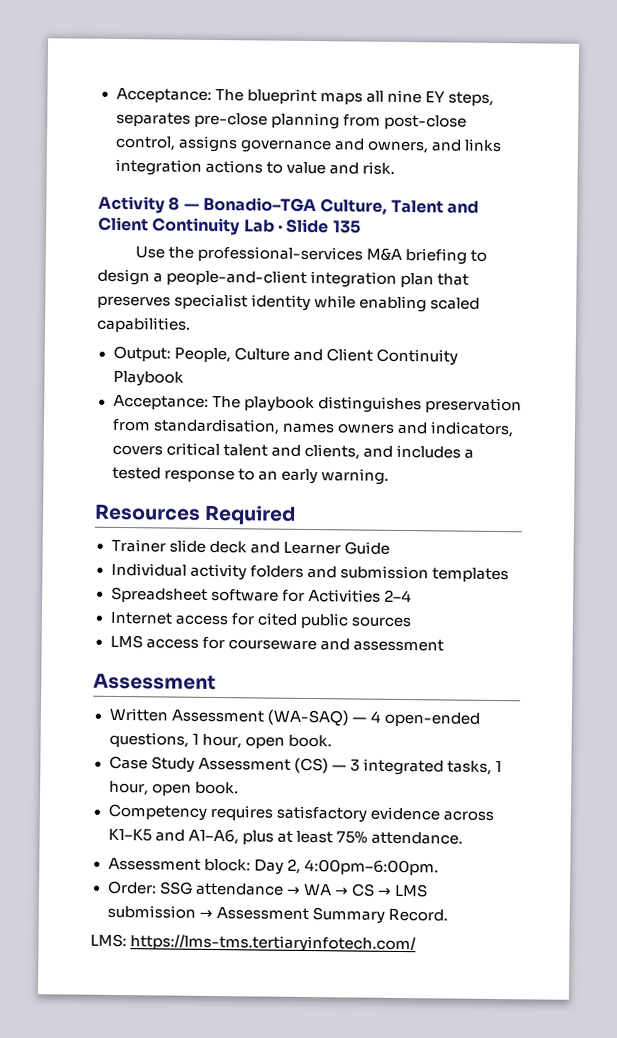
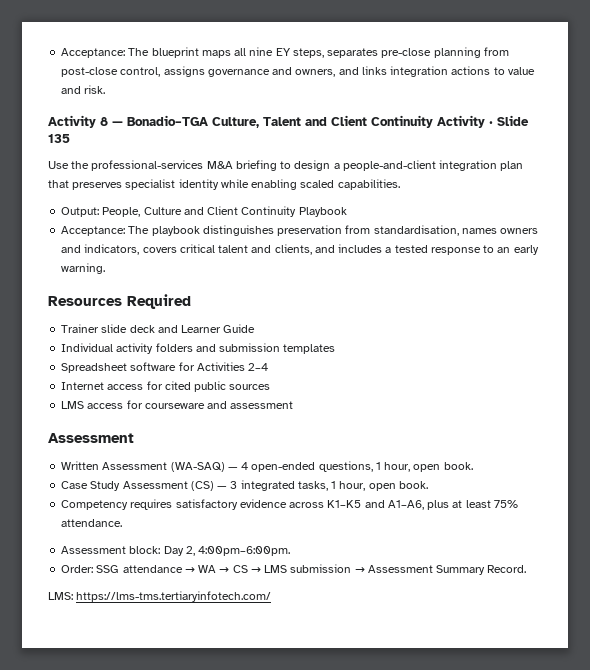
- Activity 8 — Bonadio–TGA Culture, Talent and Client Continuity Lab · Slide 135
+ Activity 8 — Bonadio–TGA Culture, Talent and Client Continuity Activity · Slide 135

